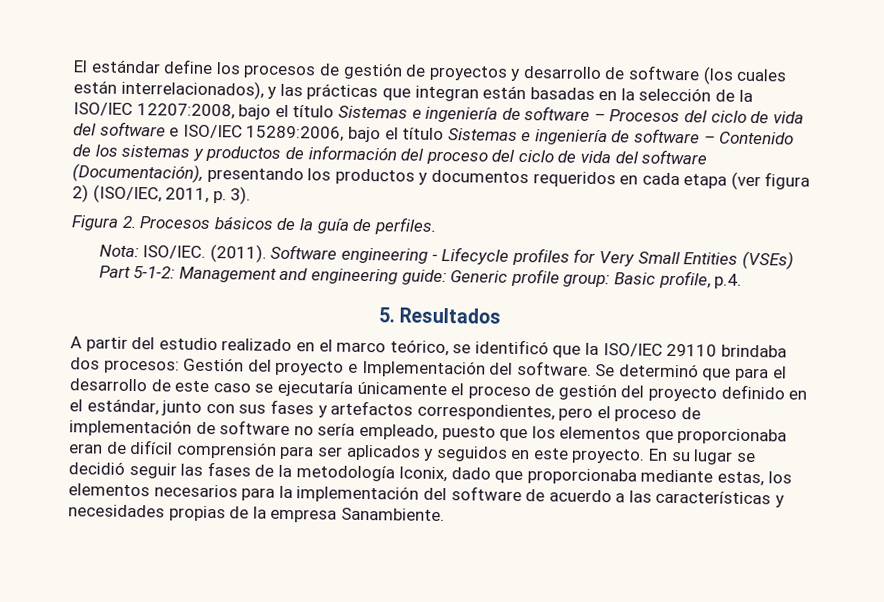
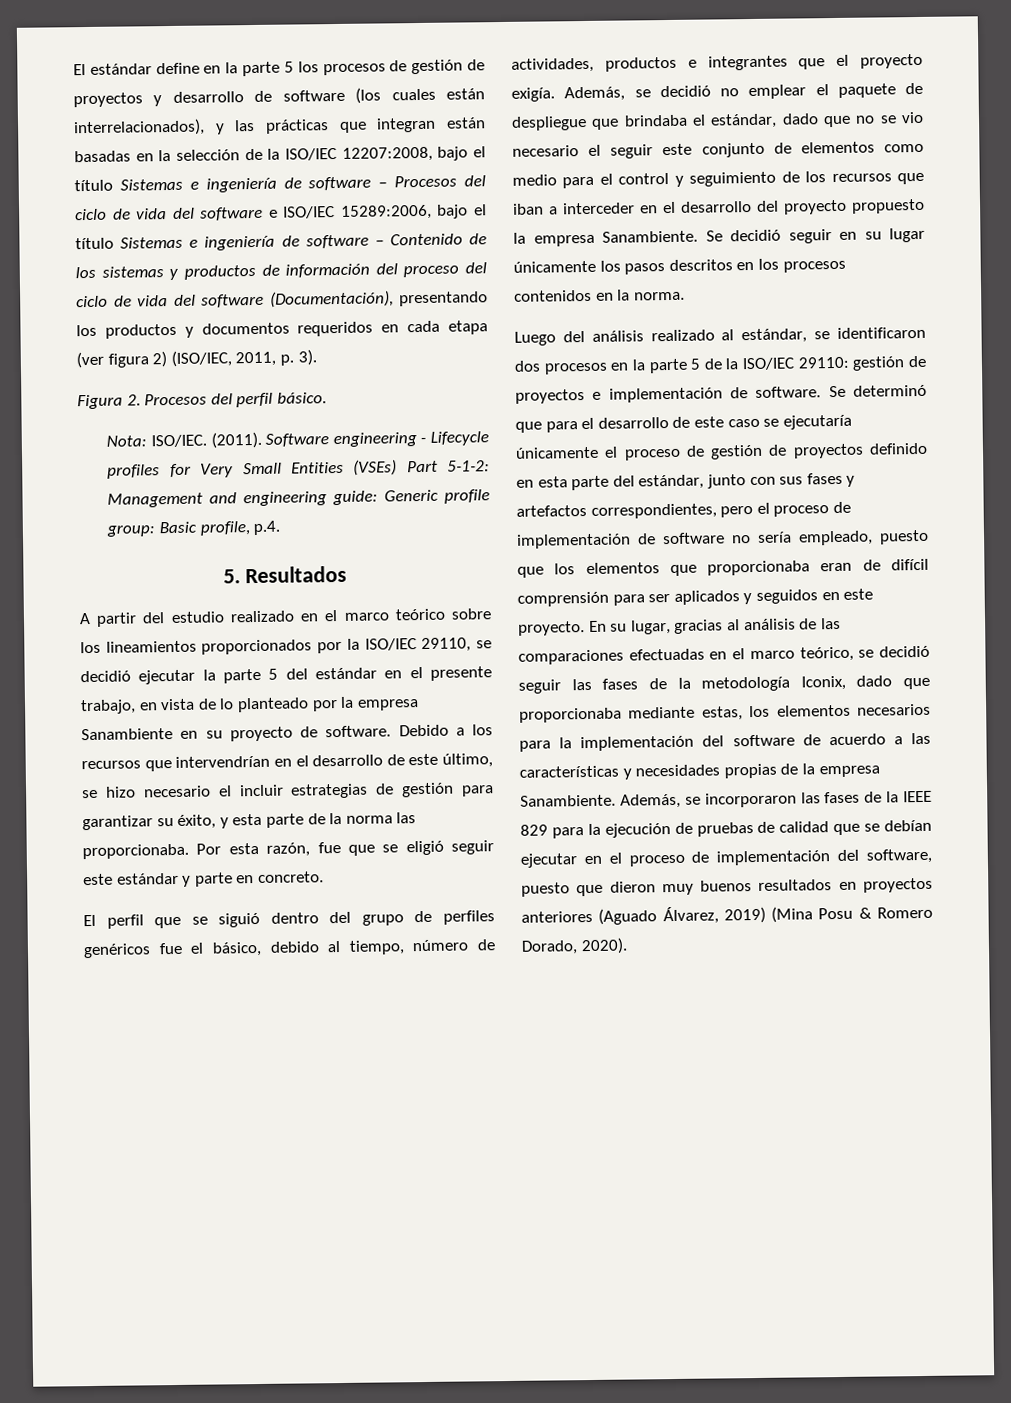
- El estándar define los procesos de gestión de proyectos y desarrollo de software (los cuales están interrelacionados), y las prácticas que integran están basadas en la selección de la ISO/IEC 12207:2008, bajo el título Sistemas e ingeniería de software – Procesos del ciclo de vida del software e ISO/IEC 15289:2006, bajo el título Sistemas e ingeniería de software – Contenido de los sistemas y productos de información del proceso del ciclo de vida del software (Documentación), presentando los productos y documentos requeridos en cada etapa (ver figura 2) (ISO/IEC, 2011, p. 3).
+ El estándar define en la parte 5 los procesos de gestión de proyectos y desarrollo de software (los cuales están interrelacionados), y las prácticas que integran están basadas en la selección de la ISO/IEC 12207:2008, bajo el título Sistemas e ingeniería de software – Procesos del ciclo de vida del software e ISO/IEC 15289:2006, bajo el título Sistemas e ingeniería de software – Contenido de los sistemas y productos de información del proceso del ciclo de vida del software (Documentación), presentando los productos y documentos requeridos en cada etapa (ver figura 2) (ISO/IEC, 2011, p. 3).
- Figura 2. Procesos básicos de la guía de perfiles.
+ Figura 2. Procesos del perfil básico.
- A partir del estudio realizado en el marco teórico, se identificó que la ISO/IEC 29110 brindaba dos procesos: Gestión del proyecto e Implementación del software.
+ A partir del estudio realizado en el marco teórico sobre los lineamientos proporcionados por la ISO/IEC 29110, se decidió ejecutar la parte 5 del estándar en el presente trabajo, en vista de lo planteado por la empresa Sanambiente en su proyecto de software. Debido a los recursos que intervendrían en el desarrollo de este último, se hizo necesario el incluir estrategias de gestión para garantizar su éxito, y esta parte de la norma las proporcionaba. Por esta razón, fue que se eligió seguir este estándar y parte en concreto.
+ El perfil que se siguió dentro del grupo de perfiles genéricos fue el básico, debido al tiempo, número de actividades, productos e integrantes que el proyecto exigía. Además, se decidió no emplear el paquete de despliegue que brindaba el estándar, dado que no se vio necesario el seguir este conjunto de elementos como medio para el control y seguimiento de los recursos que iban a interceder en el desarrollo del proyecto propuesto la empresa Sanambiente. Se decidió seguir en su lugar únicamente los pasos descritos en los procesos contenidos en la norma.
+ Luego del análisis realizado al estándar, se identificaron dos procesos en la parte 5 de la ISO/IEC 29110: gestión de proyectos e implementación de software.
- Se determinó que para el desarrollo de este caso se ejecutaría únicamente el proceso de gestión del proyecto definido en el estándar, junto con sus fases y artefactos correspondientes, pero el proceso de implementación de software no sería empleado, puesto que los elementos que proporcionaba eran de difícil comprensión para ser aplicados y seguidos en este proyecto.
+ Se determinó que para el desarrollo de este caso se ejecutaría únicamente el proceso de gestión de proyectos definido en esta parte del estándar, junto con sus fases y artefactos correspondientes, pero el proceso de implementación de software no sería empleado, puesto que los elementos que proporcionaba eran de difícil comprensión para ser aplicados y seguidos en este proyecto.
- En su lugar se decidió seguir las fases de la metodología Iconix, dado que proporcionaba mediante estas, los elementos necesarios para la implementación del software de acuerdo a las características y necesidades propias de la empresa Sanambiente.
+ En su lugar, gracias al análisis de las comparaciones efectuadas en el marco teórico, se decidió seguir las fases de la metodología Iconix, dado que proporcionaba mediante estas, los elementos necesarios para la implementación del software de acuerdo a las características y necesidades propias de la empresa Sanambiente.
+ Además, se incorporaron las fases de la IEEE 829 para la ejecución de pruebas de calidad que se debían ejecutar en el proceso de implementación del software, puesto que dieron muy buenos resultados en proyectos anteriores (Aguado Álvarez, 2019) (Mina Posu & Romero Dorado, 2020).

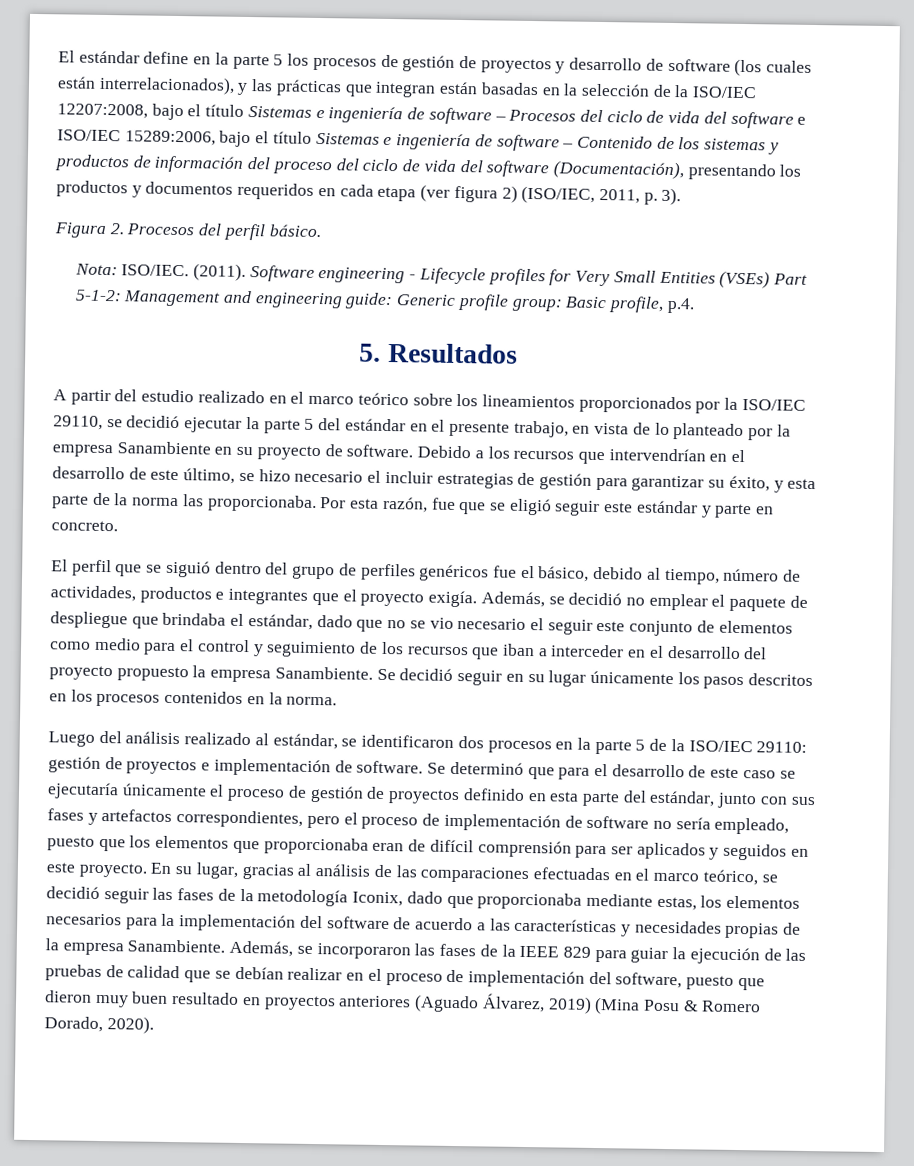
- Además, se incorporaron las fases de la IEEE 829 para la ejecución de pruebas de calidad que se debían ejecutar en el proceso de implementación del software, puesto que dieron muy buenos resultados en proyectos anteriores (Aguado Álvarez, 2019) (Mina Posu & Romero Dorado, 2020).
+ Además, se incorporaron las fases de la IEEE 829 para guiar la ejecución de las pruebas de calidad que se debían realizar en el proceso de implementación del software, puesto que dieron muy buen resultado en proyectos anteriores (Aguado Álvarez, 2019) (Mina Posu & Romero Dorado, 2020).

